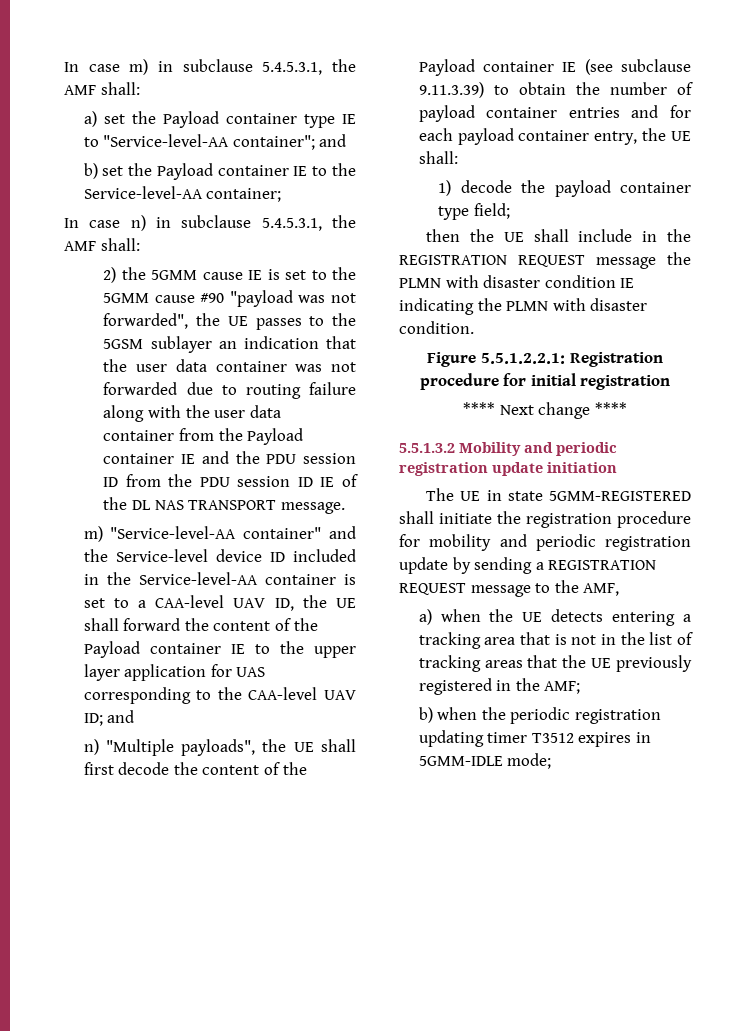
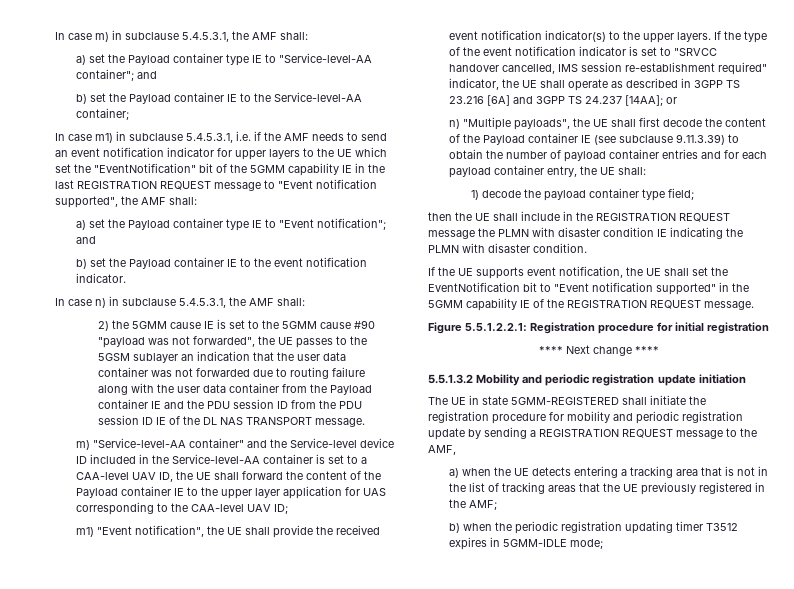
+ In case m1) in subclause 5.4.5.3.1, i.e. if the AMF needs to send an event notification indicator for upper layers to the UE which set the "EventNotification" bit of the 5GMM capability IE in the last REGISTRATION REQUEST message to "Event notification supported", the AMF shall:
+ a) set the Payload container type IE to "Event notification"; and
+ b) set the Payload container IE to the event notification indicator.
- m) "Service-level-AA container" and the Service-level device ID included in the Service-level-AA container is set to a CAA-level UAV ID, the UE shall forward the content of the Payload container IE to the upper layer application for UAS corresponding to the CAA-level UAV ID; and
+ m) "Service-level-AA container" and the Service-level device ID included in the Service-level-AA container is set to a CAA-level UAV ID, the UE shall forward the content of the Payload container IE to the upper layer application for UAS corresponding to the CAA-level UAV ID;
+ m1) "Event notification", the UE shall provide the received event notification indicator(s) to the upper layers. If the type of the event notification indicator is set to "SRVCC handover cancelled, IMS session re-establishment required" indicator, the UE shall operate as described in 3GPP TS 23.216 [6A] and 3GPP TS 24.237 [14AA]; or
+ If the UE supports event notification, the UE shall set the EventNotification bit to "Event notification supported" in the 5GMM capability IE of the REGISTRATION REQUEST message.

